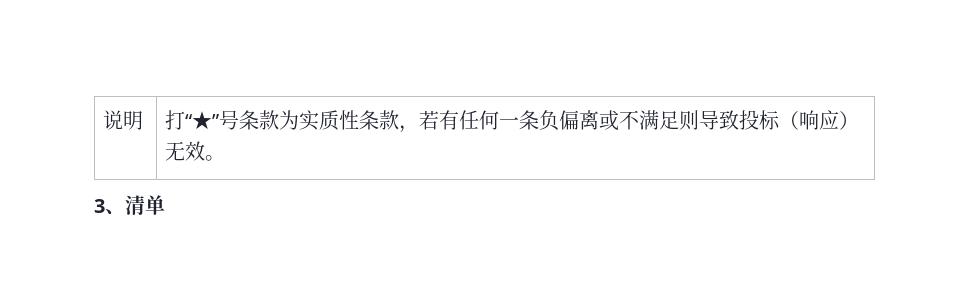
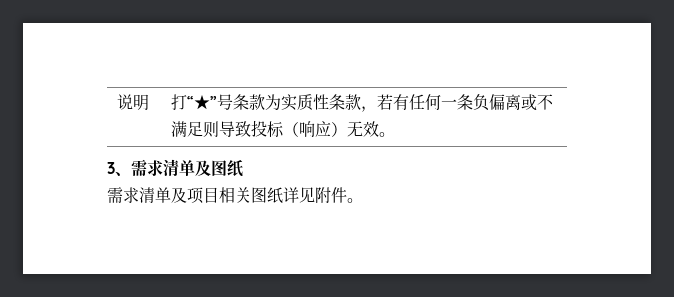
- 3、清单
+ 3、需求清单及图纸
+ 需求清单及项目相关图纸详见附件。

